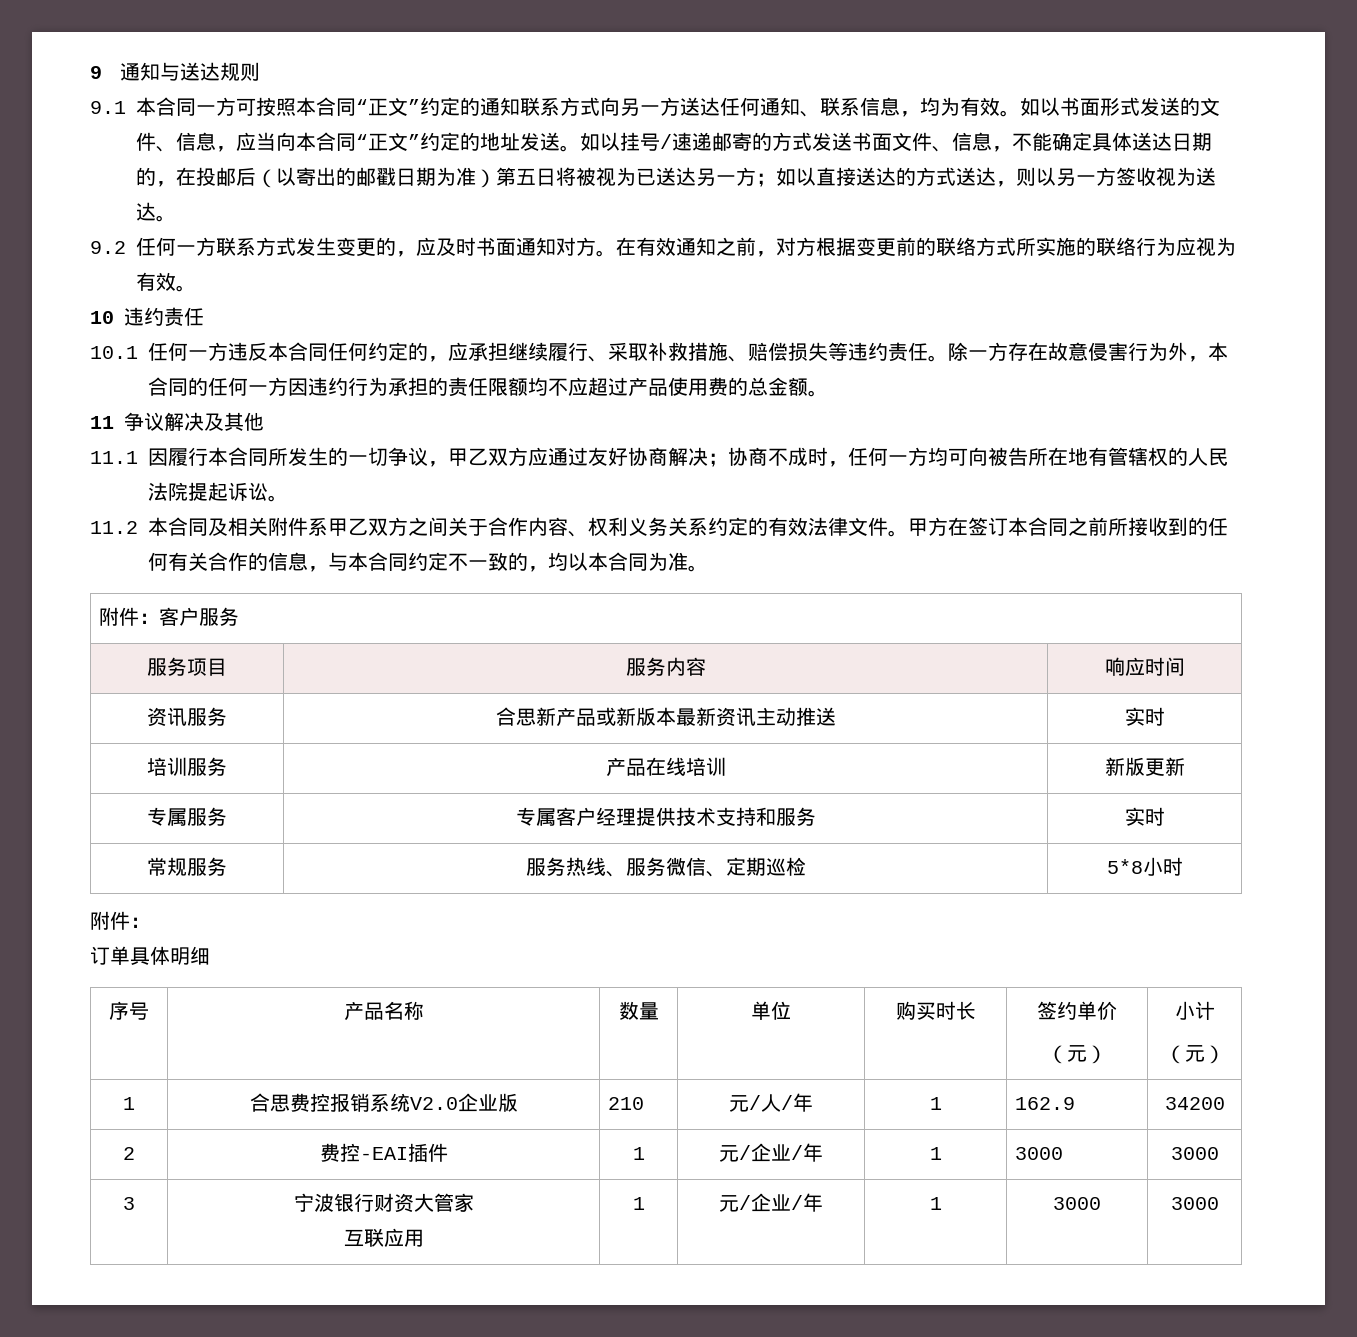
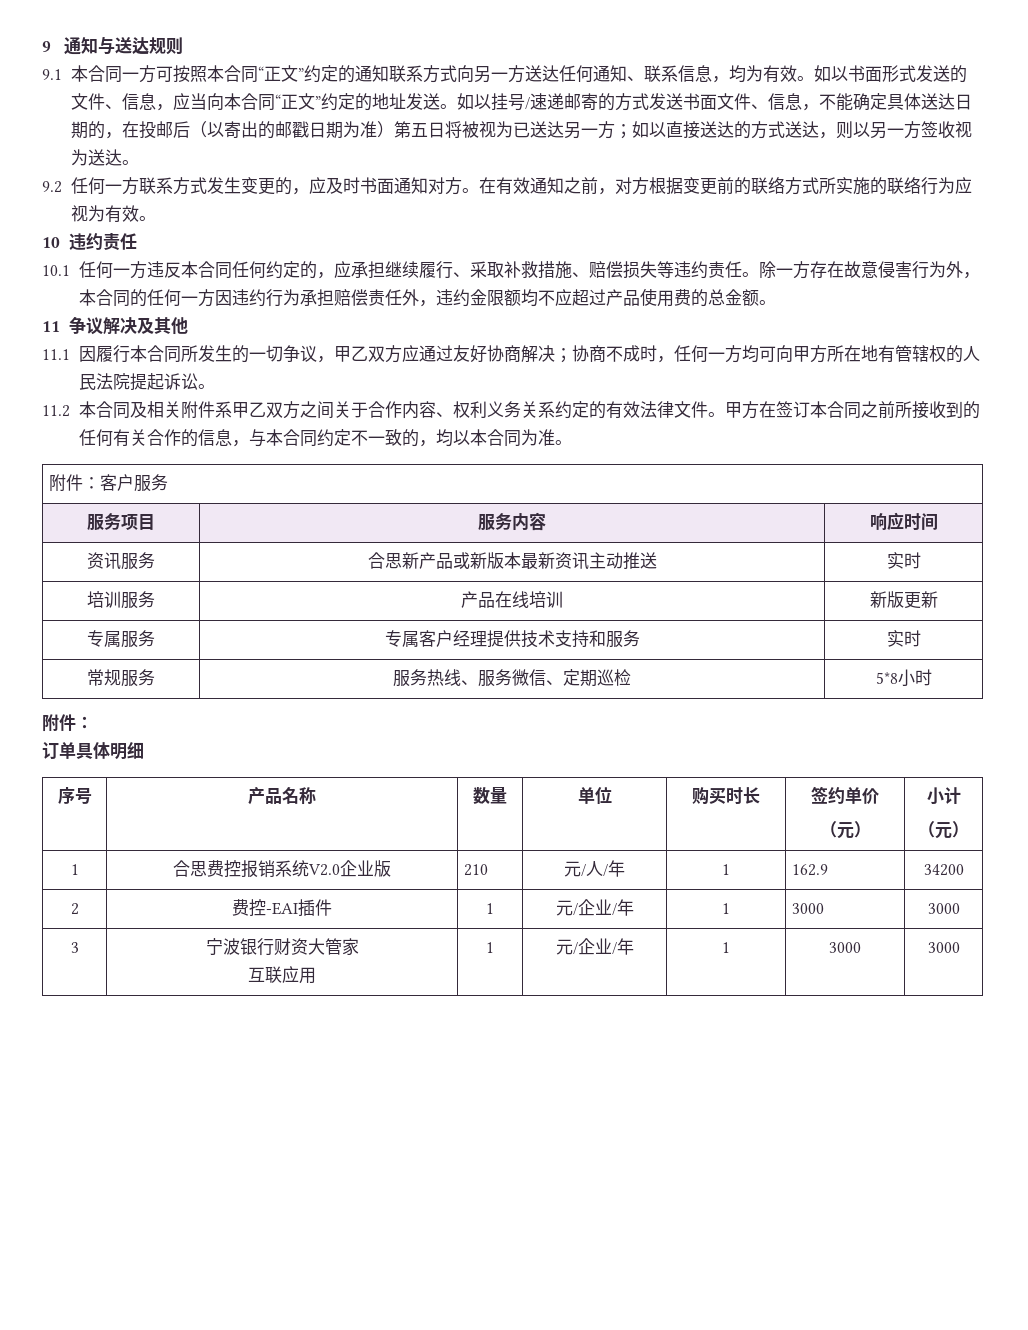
- 除一方存在故意侵害行为外，本合同的任何一方因违约行为承担的责任限额均不应超过产品使用费的总金额。
+ 除一方存在故意侵害行为外，本合同的任何一方因违约行为承担赔偿责任外，违约金限额均不应超过产品使用费的总金额。
- 11.1因履行本合同所发生的一切争议，甲乙双方应通过友好协商解决；协商不成时，任何一方均可向被告所在地有管辖权的人民法院提起诉讼。
+ 11.1因履行本合同所发生的一切争议，甲乙双方应通过友好协商解决；协商不成时，任何一方均可向甲方所在地有管辖权的人民法院提起诉讼。

